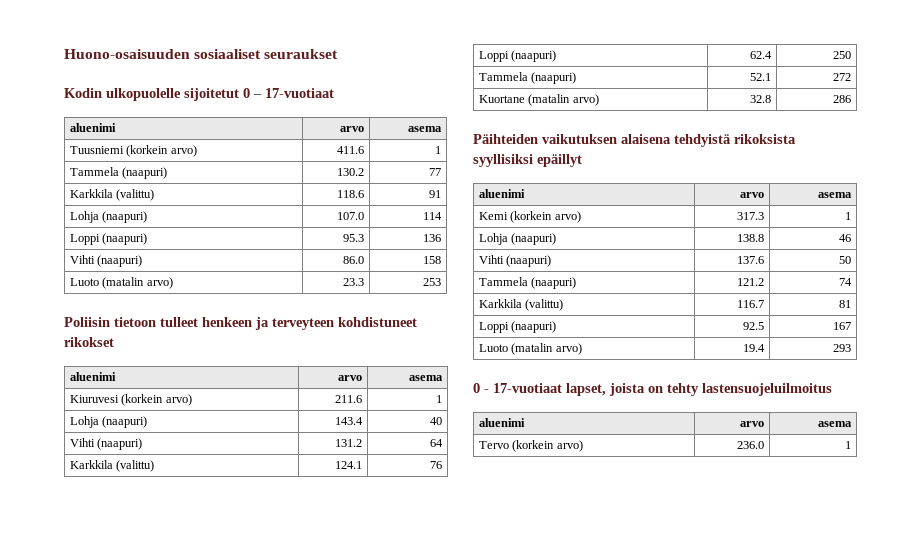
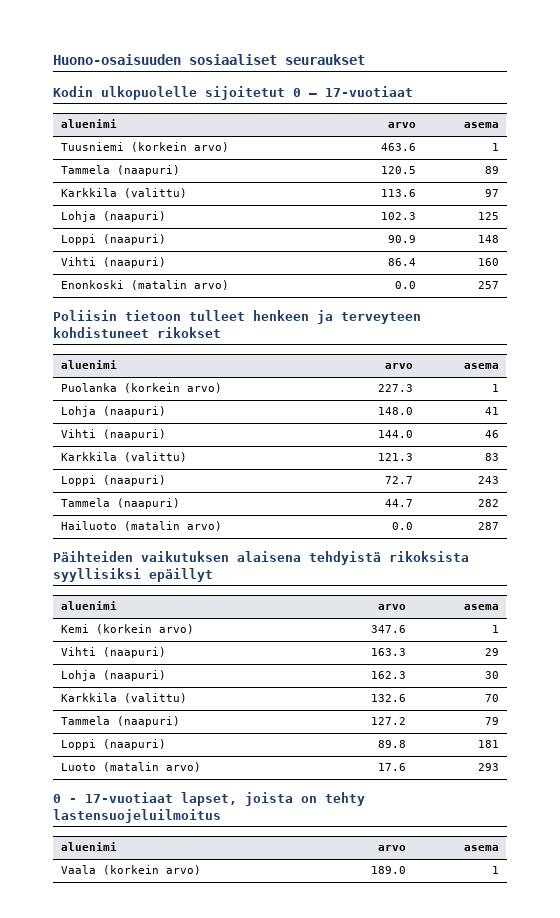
- Tuusniemi (korkein arvo) | 411.6 | 1
+ Tuusniemi (korkein arvo) | 463.6 | 1
- Tammela (naapuri) | 130.2 | 77
- Karkkila (valittu) | 118.6 | 91
- Lohja (naapuri) | 107.0 | 114
- Loppi (naapuri) | 95.3 | 136
- Vihti (naapuri) | 86.0 | 158
- Luoto (matalin arvo) | 23.3 | 253
+ Tammela (naapuri) | 120.5 | 89
+ Karkkila (valittu) | 113.6 | 97
+ Lohja (naapuri) | 102.3 | 125
+ Loppi (naapuri) | 90.9 | 148
+ Vihti (naapuri) | 86.4 | 160
+ Enonkoski (matalin arvo) | 0.0 | 257
- Kiuruvesi (korkein arvo) | 211.6 | 1
- Lohja (naapuri) | 143.4 | 40
- Vihti (naapuri) | 131.2 | 64
- Karkkila (valittu) | 124.1 | 76
- Loppi (naapuri) | 62.4 | 250
- Tammela (naapuri) | 52.1 | 272
- Kuortane (matalin arvo) | 32.8 | 286
+ Puolanka (korkein arvo) | 227.3 | 1
+ Lohja (naapuri) | 148.0 | 41
+ Vihti (naapuri) | 144.0 | 46
+ Karkkila (valittu) | 121.3 | 83
+ Loppi (naapuri) | 72.7 | 243
+ Tammela (naapuri) | 44.7 | 282
+ Hailuoto (matalin arvo) | 0.0 | 287
- Kemi (korkein arvo) | 317.3 | 1
- Lohja (naapuri) | 138.8 | 46
- Vihti (naapuri) | 137.6 | 50
- Tammela (naapuri) | 121.2 | 74
- Karkkila (valittu) | 116.7 | 81
- Loppi (naapuri) | 92.5 | 167
- Luoto (matalin arvo) | 19.4 | 293
+ Kemi (korkein arvo) | 347.6 | 1
+ Vihti (naapuri) | 163.3 | 29
+ Lohja (naapuri) | 162.3 | 30
+ Karkkila (valittu) | 132.6 | 70
+ Tammela (naapuri) | 127.2 | 79
+ Loppi (naapuri) | 89.8 | 181
+ Luoto (matalin arvo) | 17.6 | 293
- Tervo (korkein arvo) | 236.0 | 1
+ Vaala (korkein arvo) | 189.0 | 1

